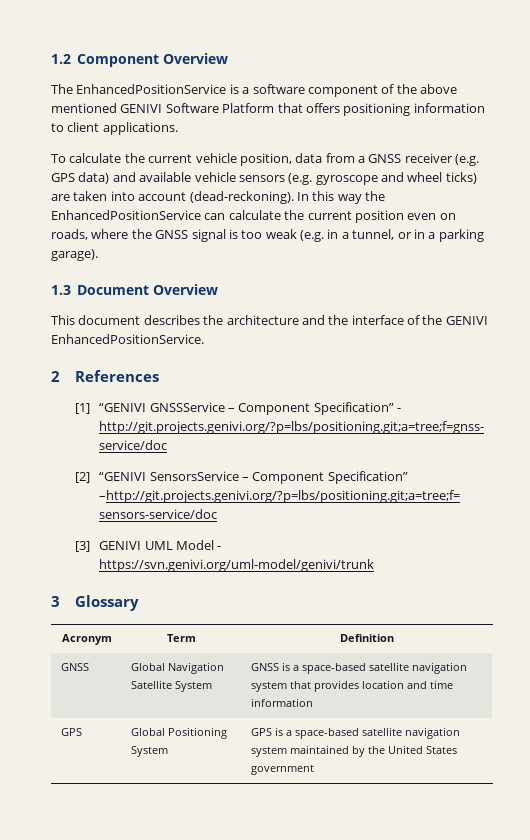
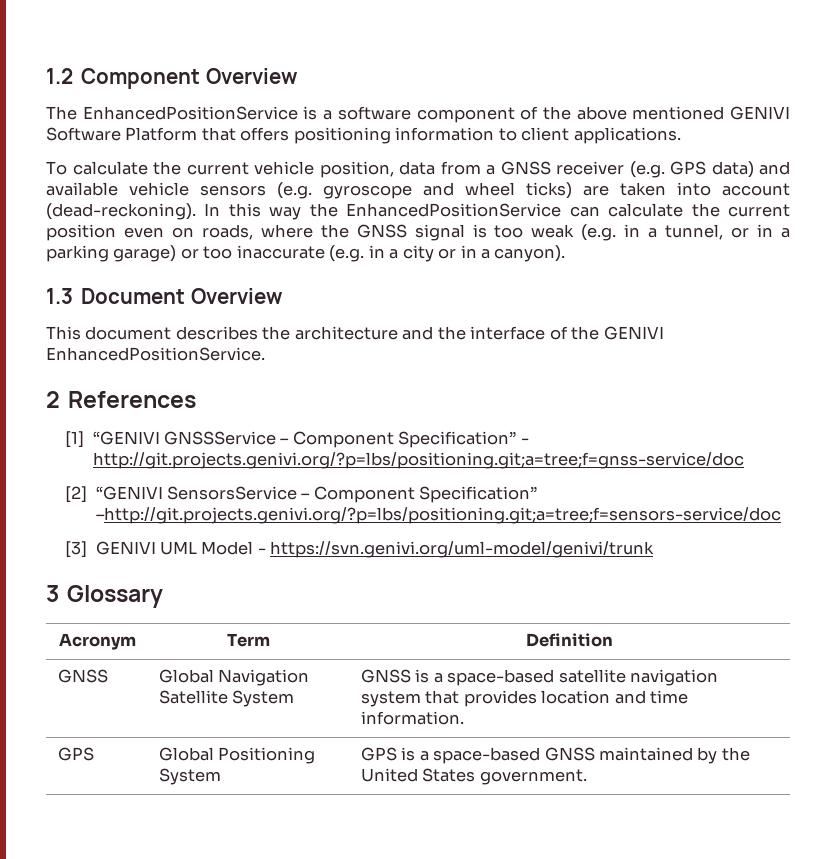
- In this way the EnhancedPositionService can calculate the current position even on roads, where the GNSS signal is too weak (e.g. in a tunnel, or in a parking garage).
+ In this way the EnhancedPositionService can calculate the current position even on roads, where the GNSS signal is too weak (e.g. in a tunnel, or in a parking garage) or too inaccurate (e.g. in a city or in a canyon).
- GNSS | Global Navigation Satellite System | GNSS is a space-based satellite navigation system that provides location and time information
+ GNSS | Global Navigation Satellite System | GNSS is a space-based satellite navigation system that provides location and time information.
- GPS | Global Positioning System | GPS is a space-based satellite navigation system maintained by the United States government
+ GPS | Global Positioning System | GPS is a space-based GNSS maintained by the United States government.

